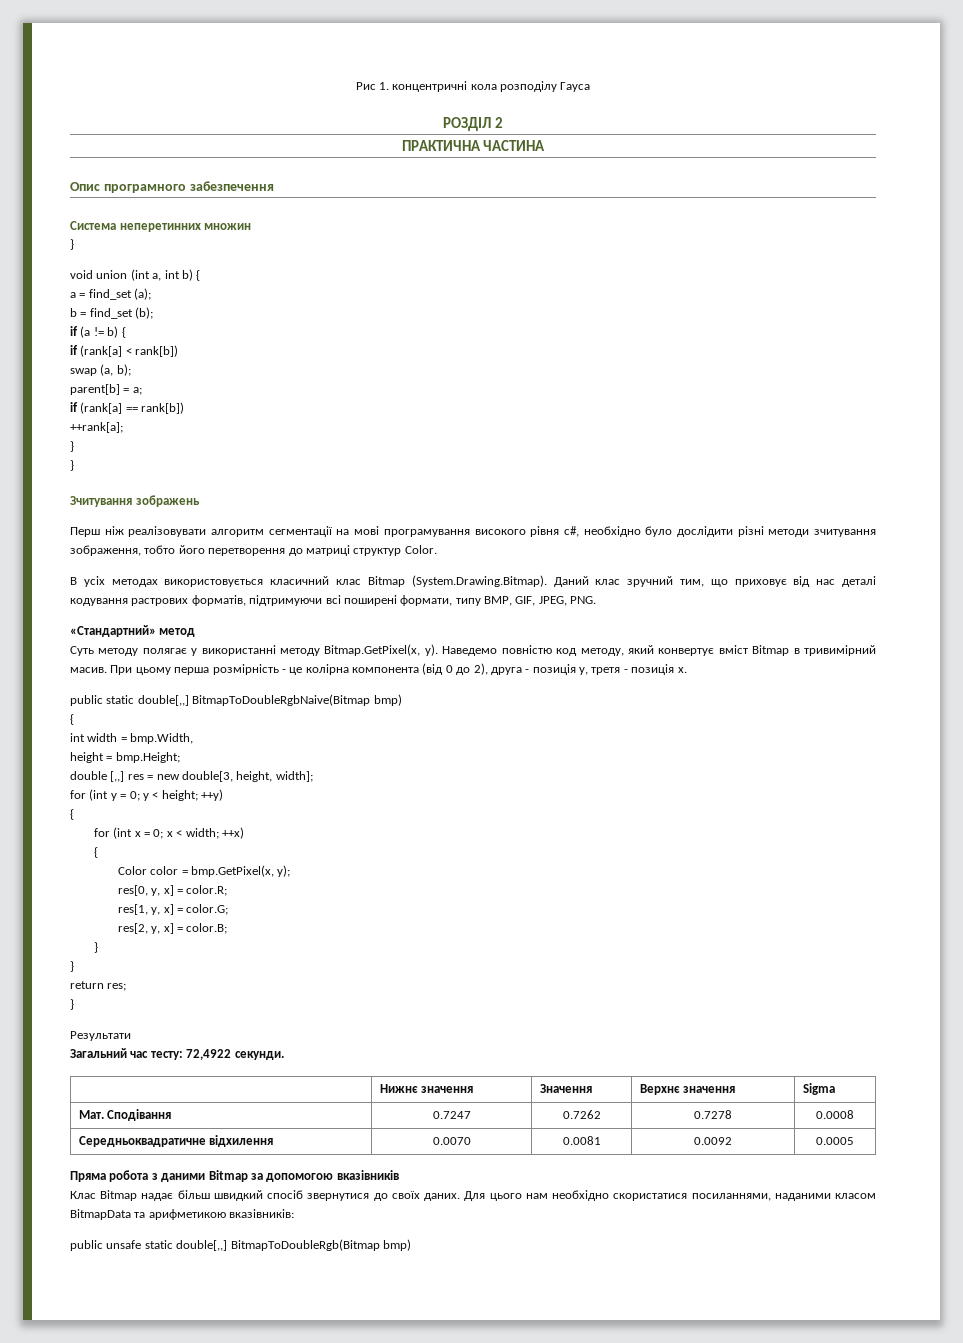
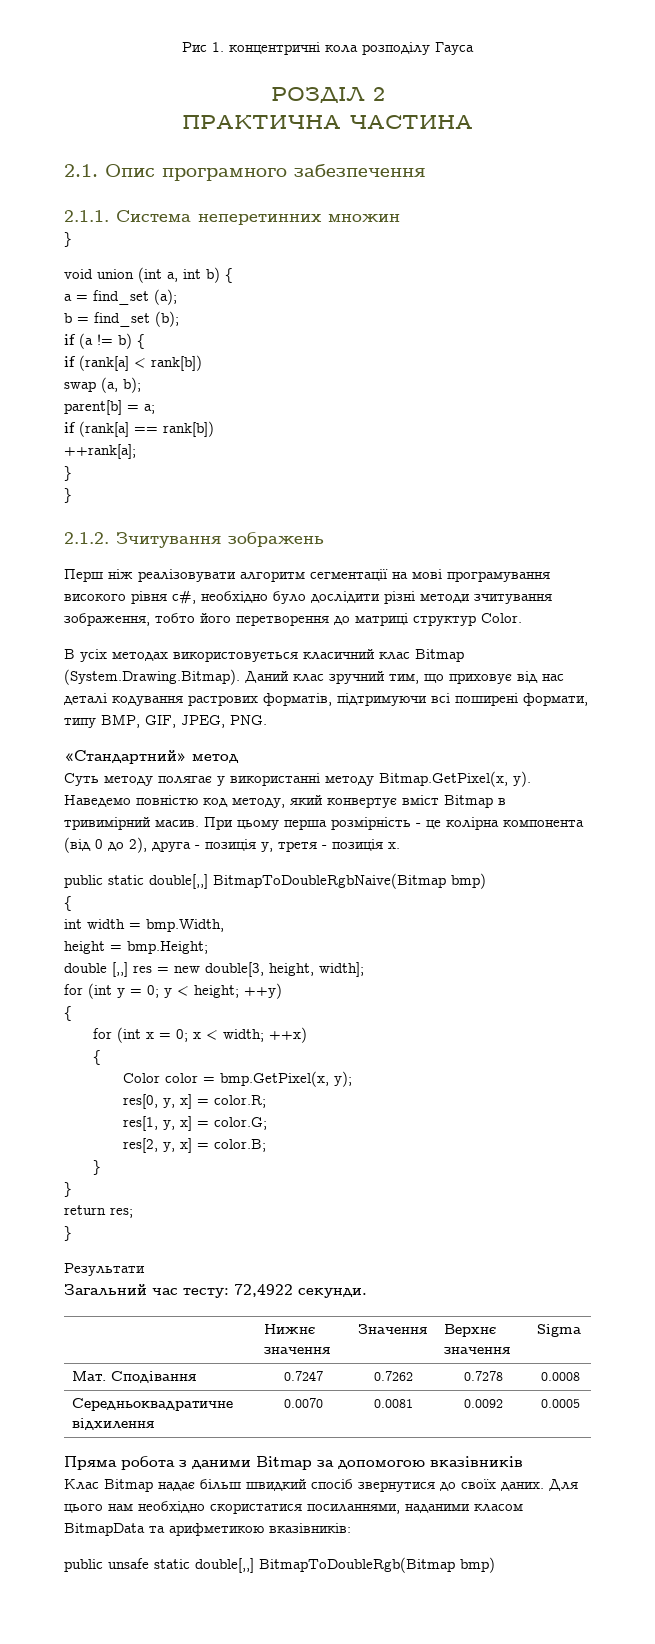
- Опис програмного забезпечення
+ 2.1. Опис програмного забезпечення
- Система неперетинних множин
+ 2.1.1. Система неперетинних множин
- Зчитування зображень
+ 2.1.2. Зчитування зображень

